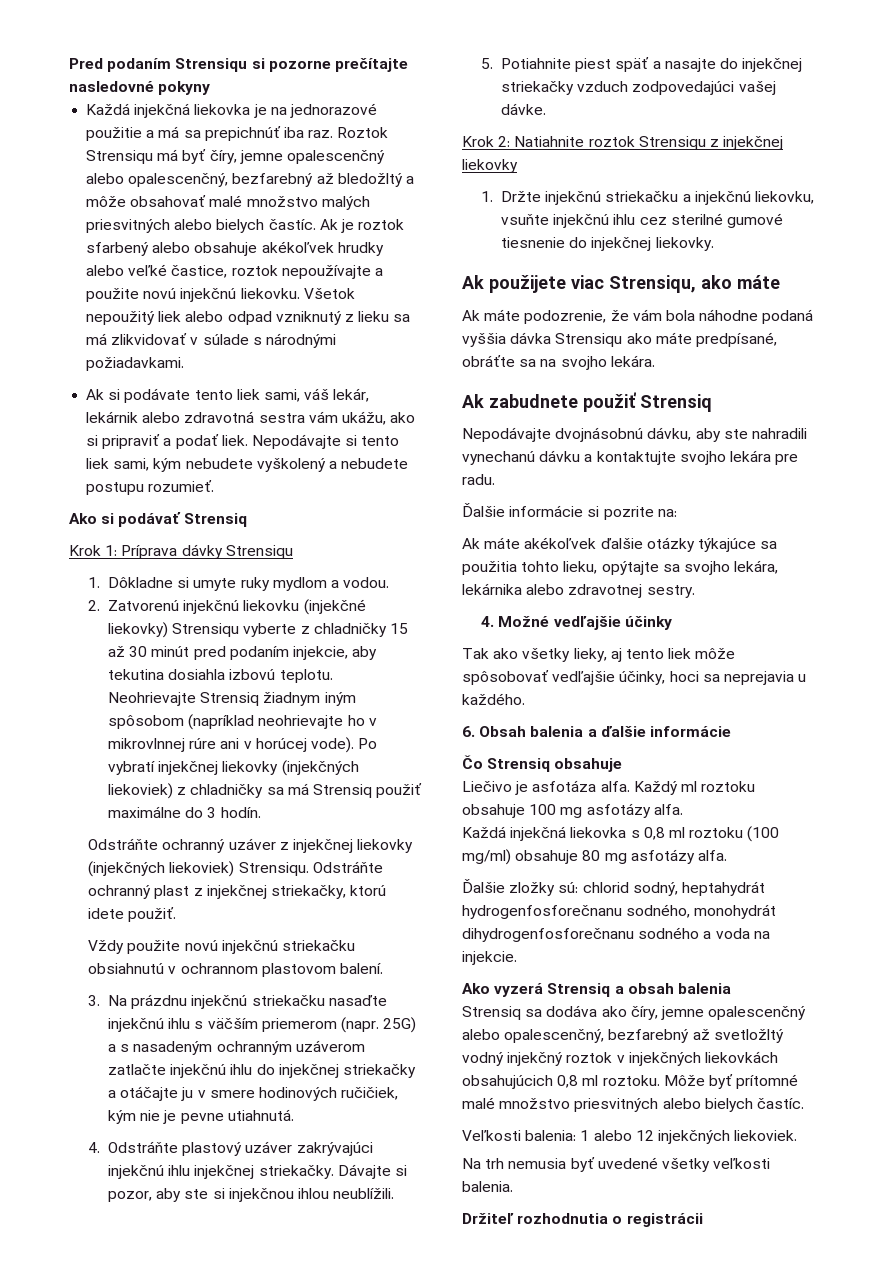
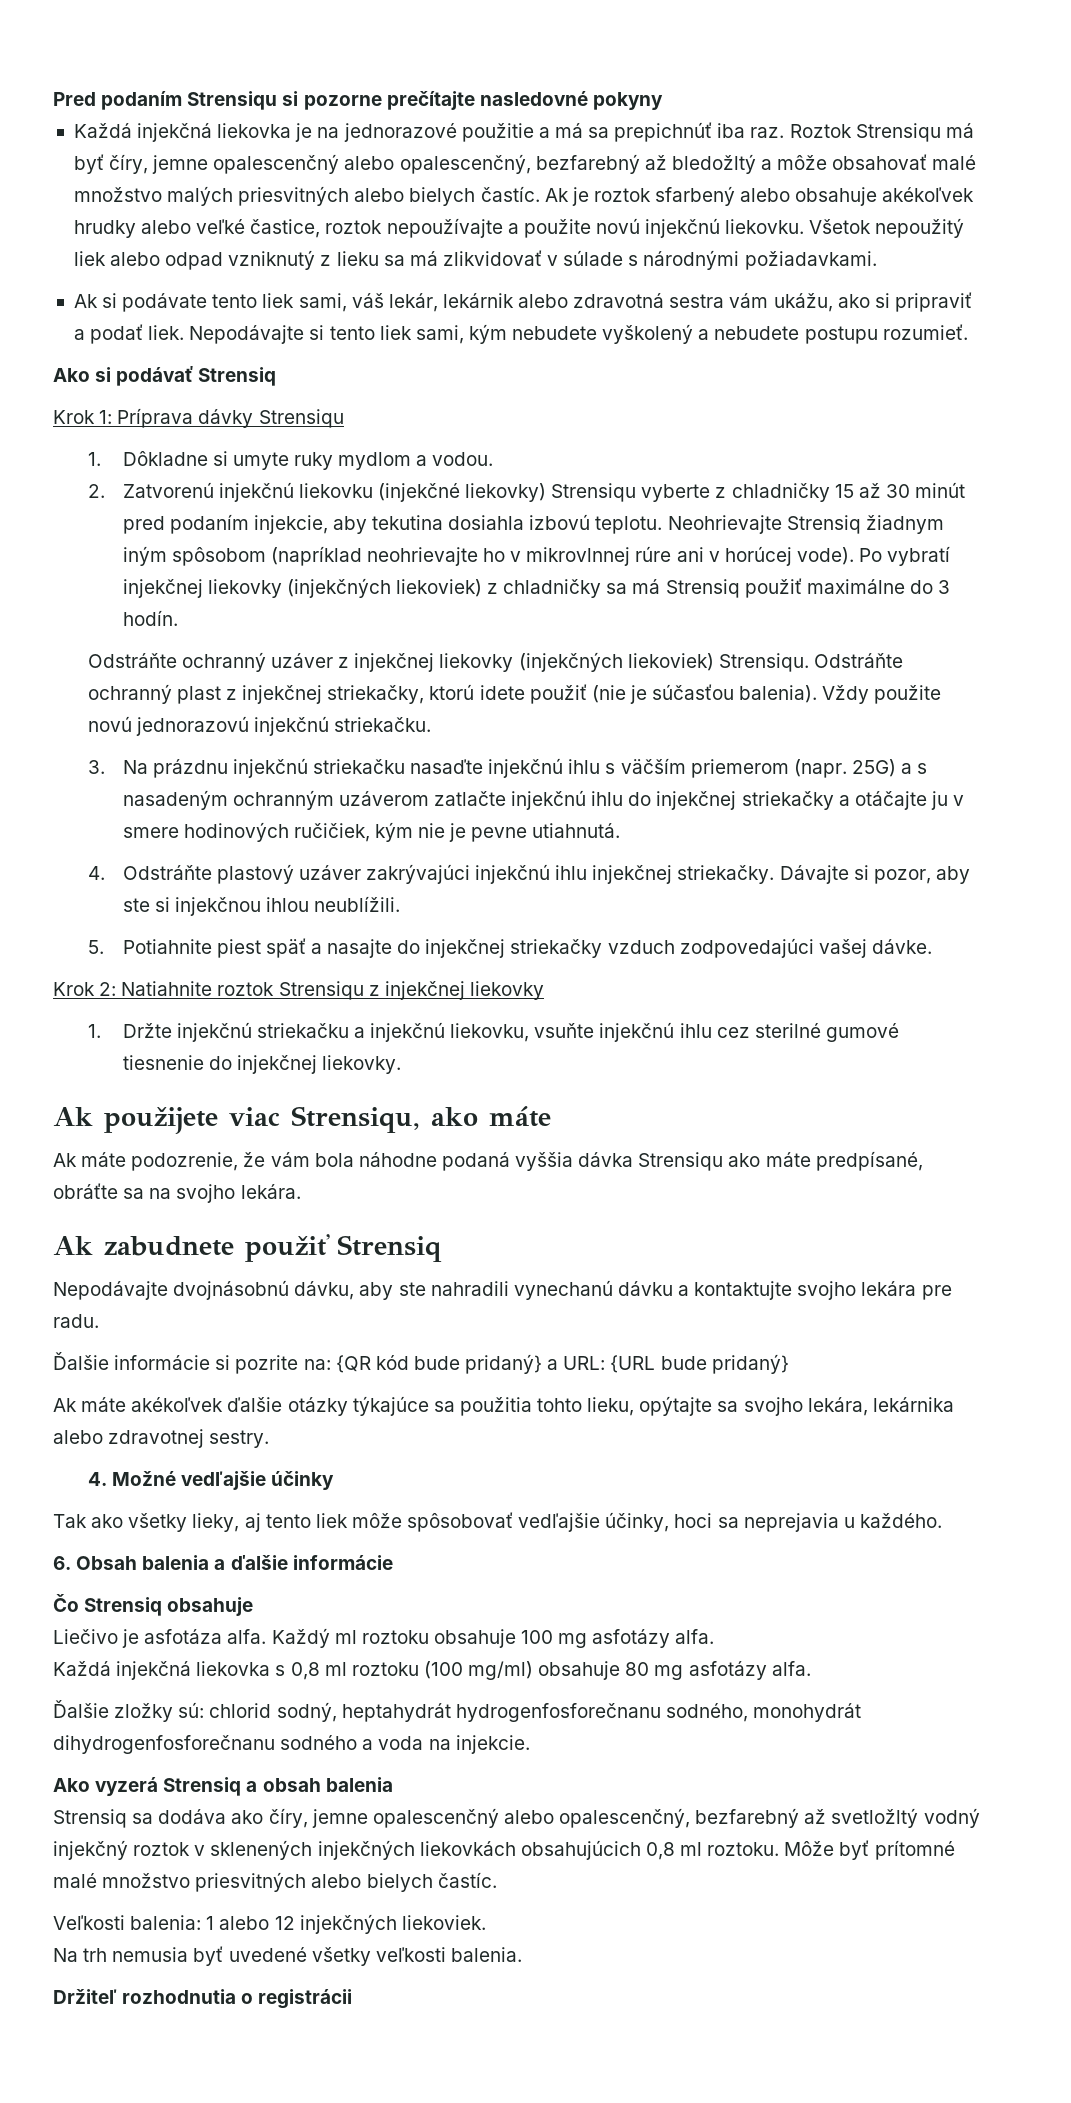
- Odstráňte ochranný plast z injekčnej striekačky, ktorú idete použiť.
- Vždy použite novú injekčnú striekačku obsiahnutú v ochrannom plastovom balení.
+ Odstráňte ochranný plast z injekčnej striekačky, ktorú idete použiť (nie je súčasťou balenia). Vždy použite novú jednorazovú injekčnú striekačku.
- Ďalšie informácie si pozrite na:
+ Ďalšie informácie si pozrite na: {QR kód bude pridaný} a URL: {URL bude pridaný}
- Strensiq sa dodáva ako číry, jemne opalescenčný alebo opalescenčný, bezfarebný až svetložltý vodný injekčný roztok v injekčných liekovkách obsahujúcich 0,8 ml roztoku.
+ Strensiq sa dodáva ako číry, jemne opalescenčný alebo opalescenčný, bezfarebný až svetložltý vodný injekčný roztok v sklenených injekčných liekovkách obsahujúcich 0,8 ml roztoku.

